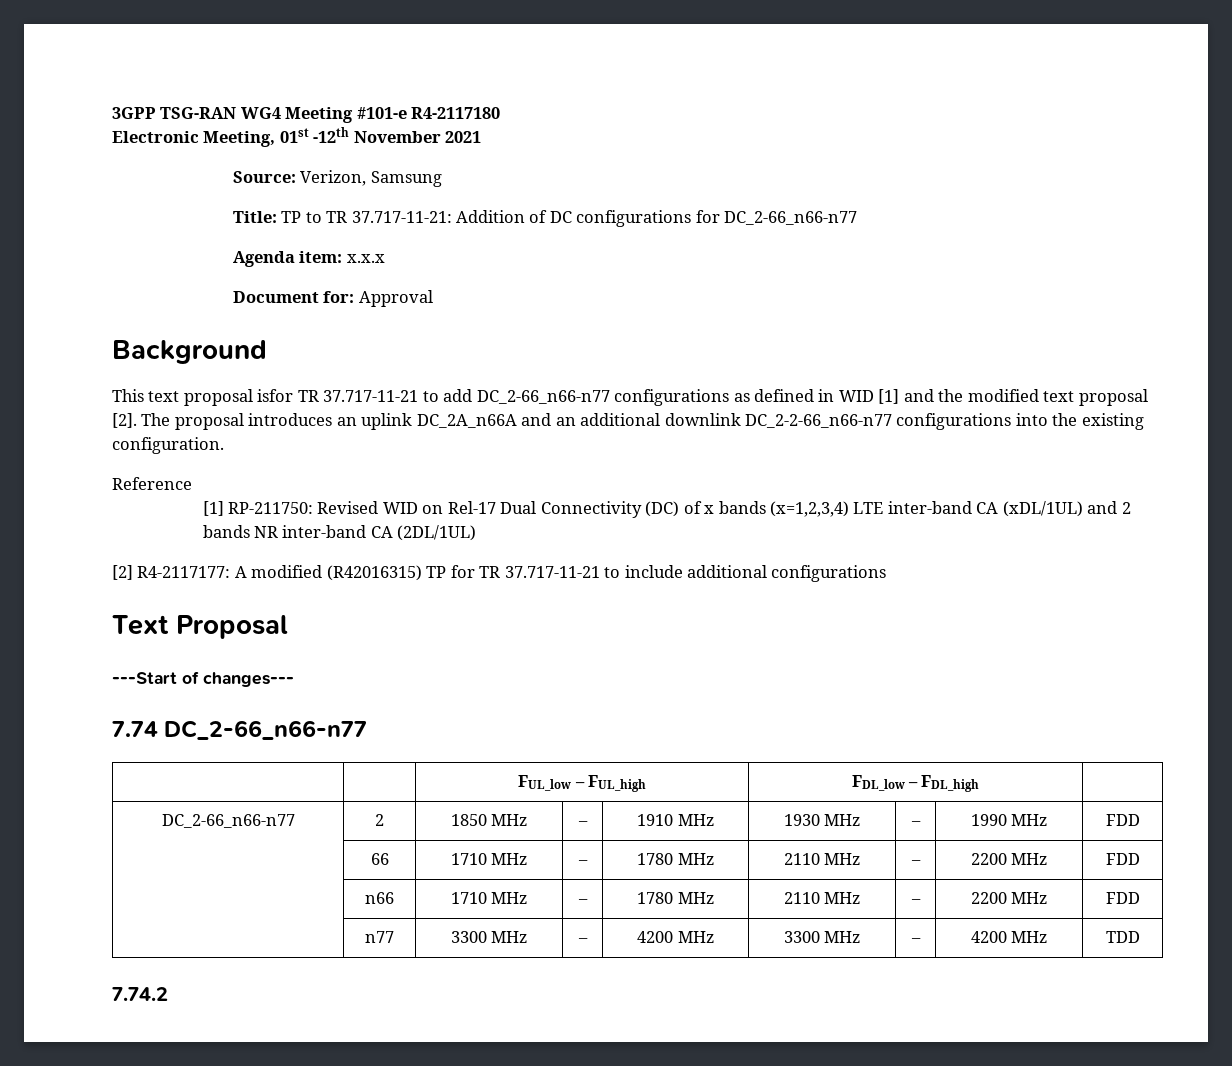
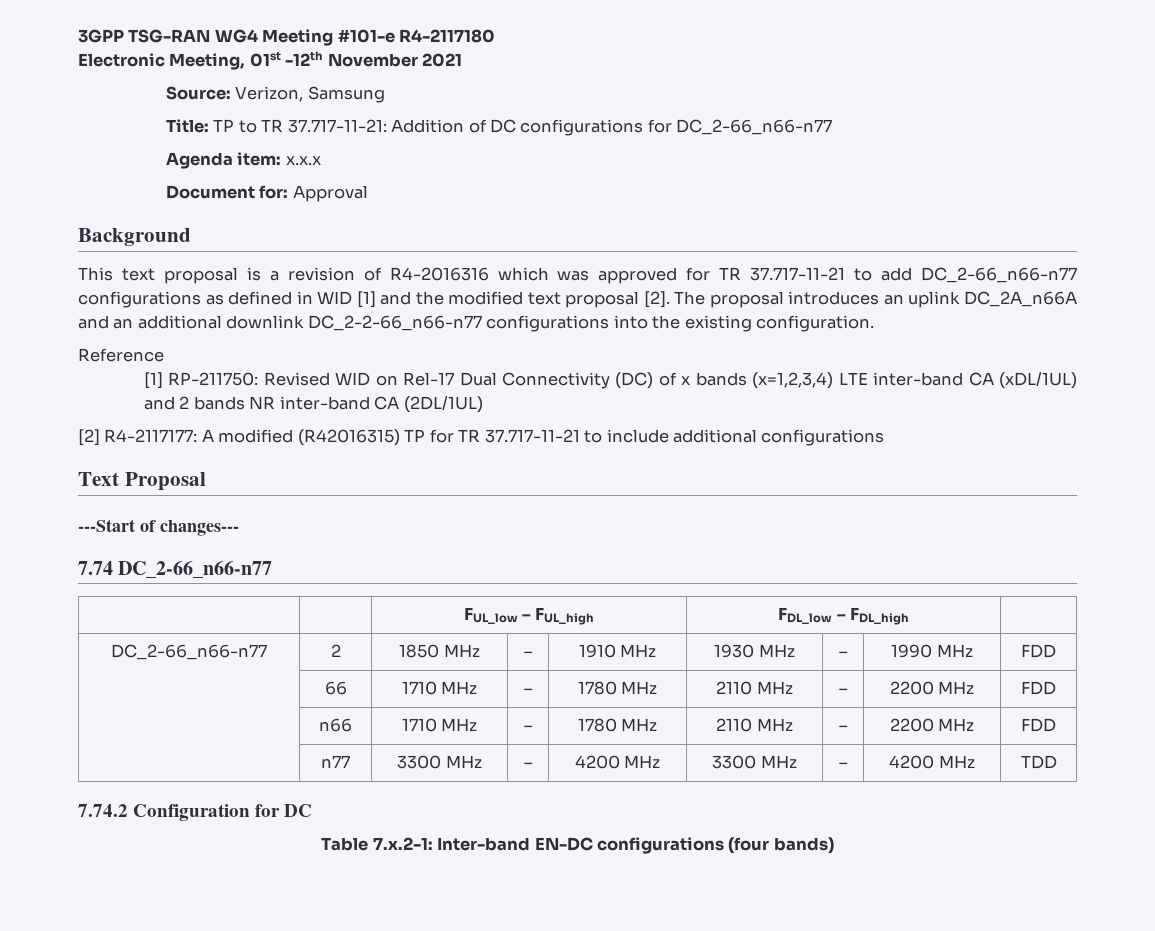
- This text proposal isfor TR 37.717-11-21 to add DC_2-66_n66-n77 configurations as defined in WID [1] and the modified text proposal [2].
+ This text proposal is a revision of R4-2016316 which was approved for TR 37.717-11-21 to add DC_2-66_n66-n77 configurations as defined in WID [1] and the modified text proposal [2].
- 7.74.2
+ 7.74.2 Configuration for DC
+ Table 7.x.2-1: Inter-band EN-DC configurations (four bands)

